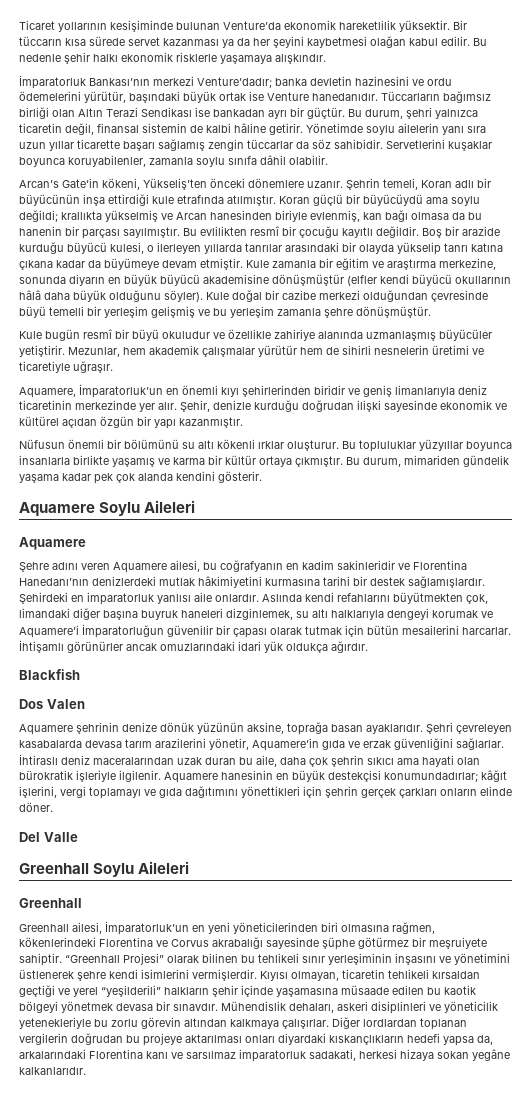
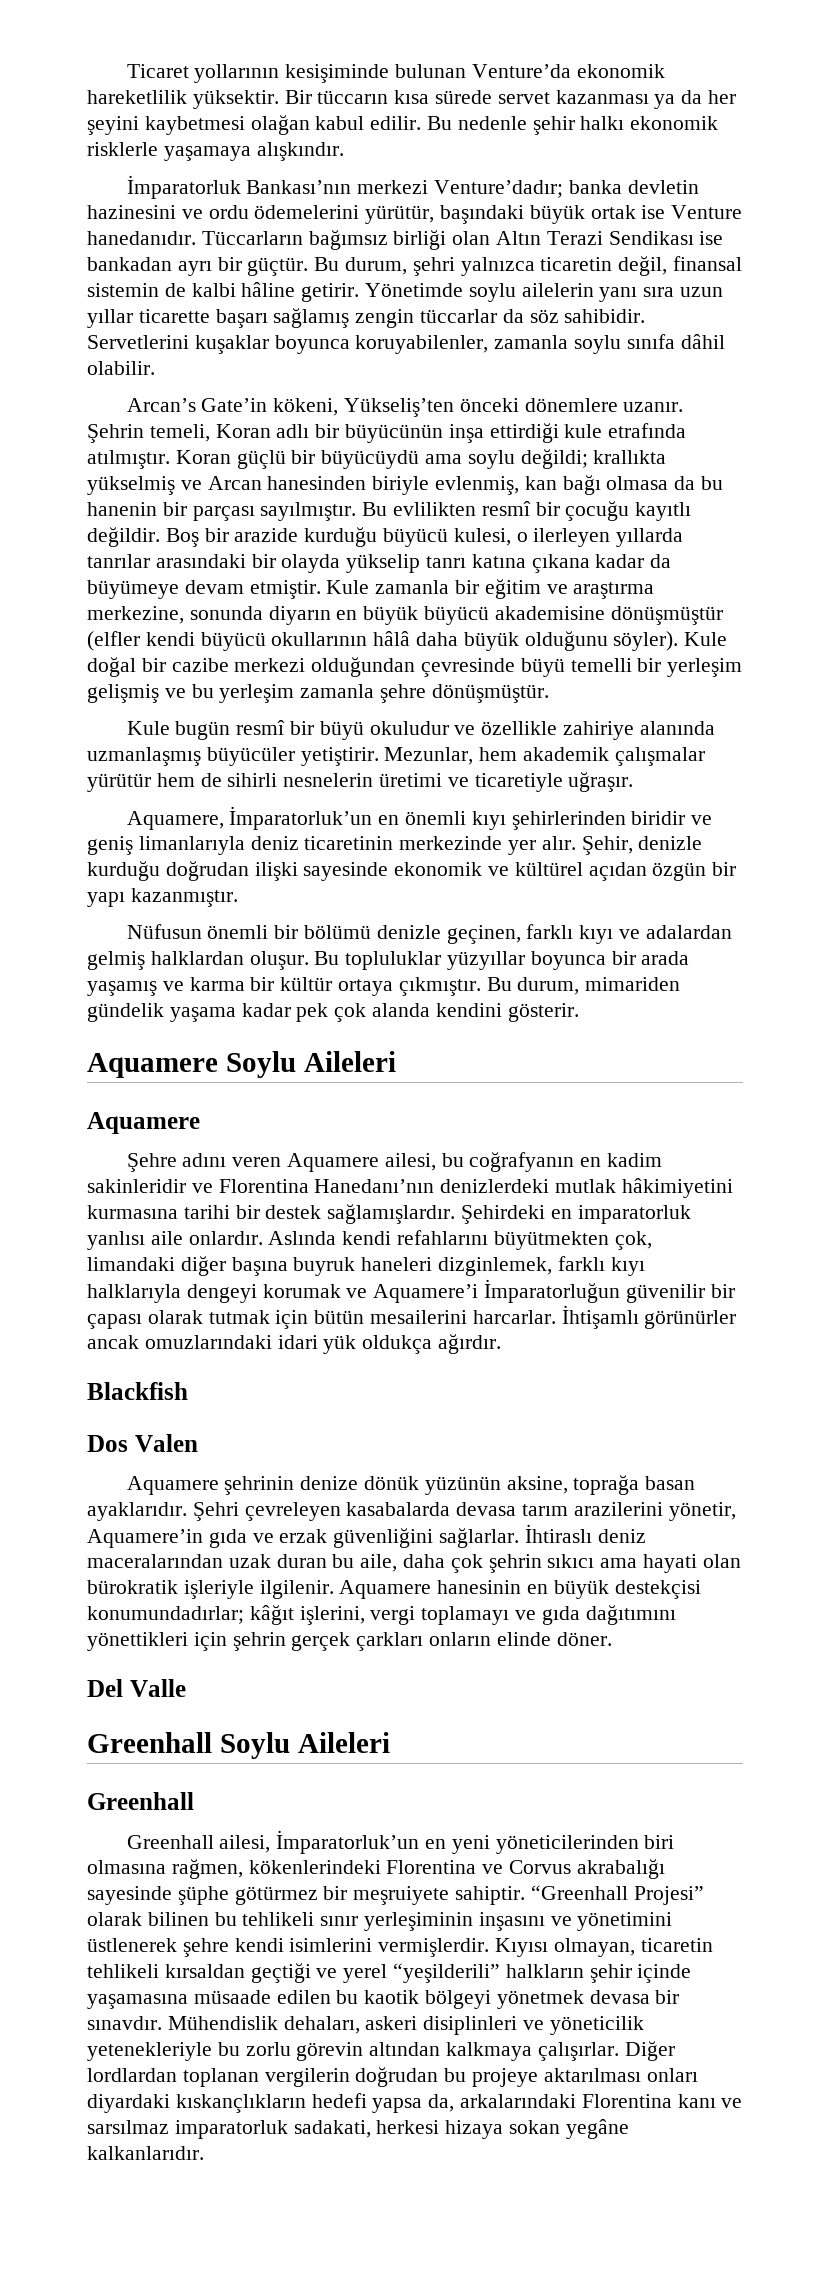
- Nüfusun önemli bir bölümünü su altı kökenli ırklar oluşturur.
+ Nüfusun önemli bir bölümü denizle geçinen, farklı kıyı ve adalardan gelmiş halklardan oluşur.
- Bu topluluklar yüzyıllar boyunca insanlarla birlikte yaşamış ve karma bir kültür ortaya çıkmıştır.
+ Bu topluluklar yüzyıllar boyunca bir arada yaşamış ve karma bir kültür ortaya çıkmıştır.
- Aslında kendi refahlarını büyütmekten çok, limandaki diğer başına buyruk haneleri dizginlemek, su altı halklarıyla dengeyi korumak ve Aquamere’i İmparatorluğun güvenilir bir çapası olarak tutmak için bütün mesailerini harcarlar.
+ Aslında kendi refahlarını büyütmekten çok, limandaki diğer başına buyruk haneleri dizginlemek, farklı kıyı halklarıyla dengeyi korumak ve Aquamere’i İmparatorluğun güvenilir bir çapası olarak tutmak için bütün mesailerini harcarlar.

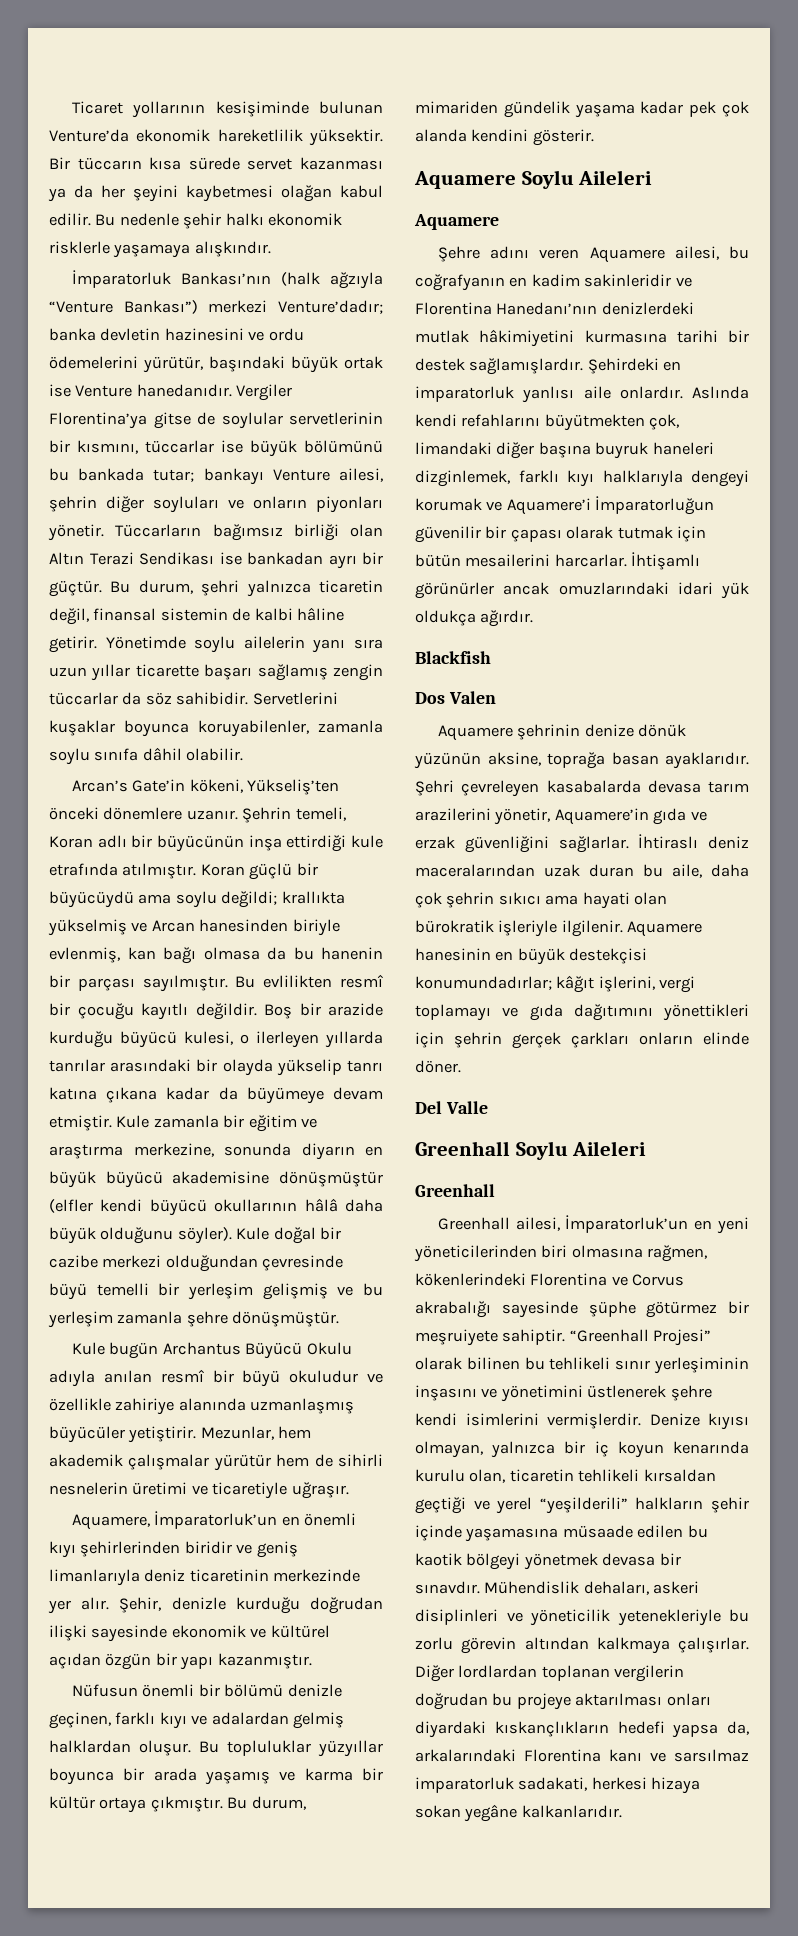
- İmparatorluk Bankası’nın merkezi Venture’dadır; banka devletin hazinesini ve ordu ödemelerini yürütür, başındaki büyük ortak ise Venture hanedanıdır.
+ İmparatorluk Bankası’nın (halk ağzıyla “Venture Bankası”) merkezi Venture’dadır; banka devletin hazinesini ve ordu ödemelerini yürütür, başındaki büyük ortak ise Venture hanedanıdır.
+ Vergiler Florentina’ya gitse de soylular servetlerinin bir kısmını, tüccarlar ise büyük bölümünü bu bankada tutar; bankayı Venture ailesi, şehrin diğer soyluları ve onların piyonları yönetir.
- Kule bugün resmî bir büyü okuludur ve özellikle zahiriye alanında uzmanlaşmış büyücüler yetiştirir.
+ Kule bugün Archantus Büyücü Okulu adıyla anılan resmî bir büyü okuludur ve özellikle zahiriye alanında uzmanlaşmış büyücüler yetiştirir.
- Kıyısı olmayan, ticaretin tehlikeli kırsaldan geçtiği ve yerel “yeşilderili” halkların şehir içinde yaşamasına müsaade edilen bu kaotik bölgeyi yönetmek devasa bir sınavdır.
+ Denize kıyısı olmayan, yalnızca bir iç koyun kenarında kurulu olan, ticaretin tehlikeli kırsaldan geçtiği ve yerel “yeşilderili” halkların şehir içinde yaşamasına müsaade edilen bu kaotik bölgeyi yönetmek devasa bir sınavdır.

